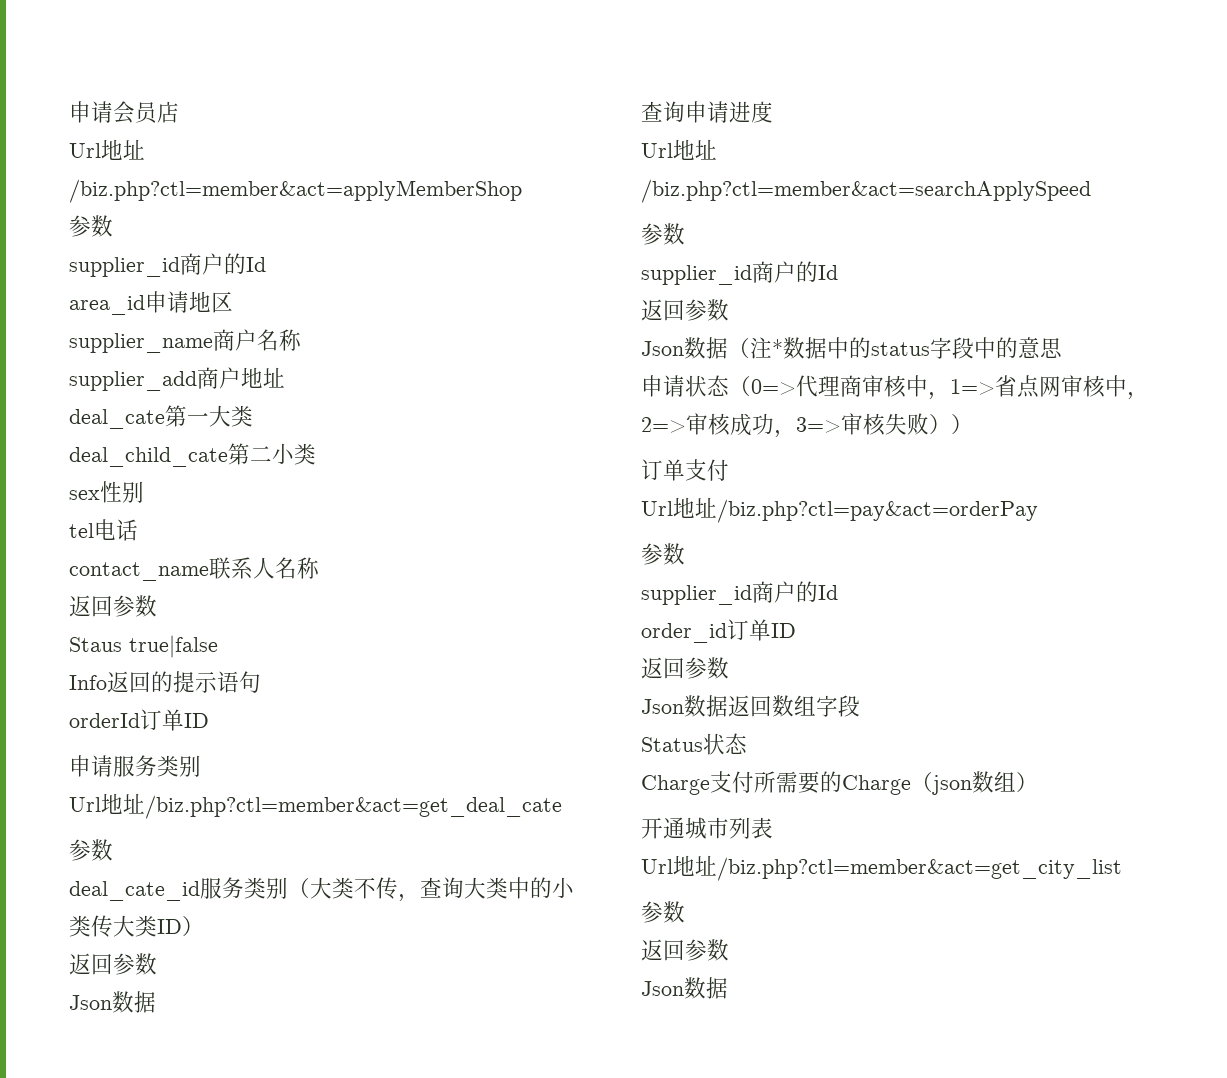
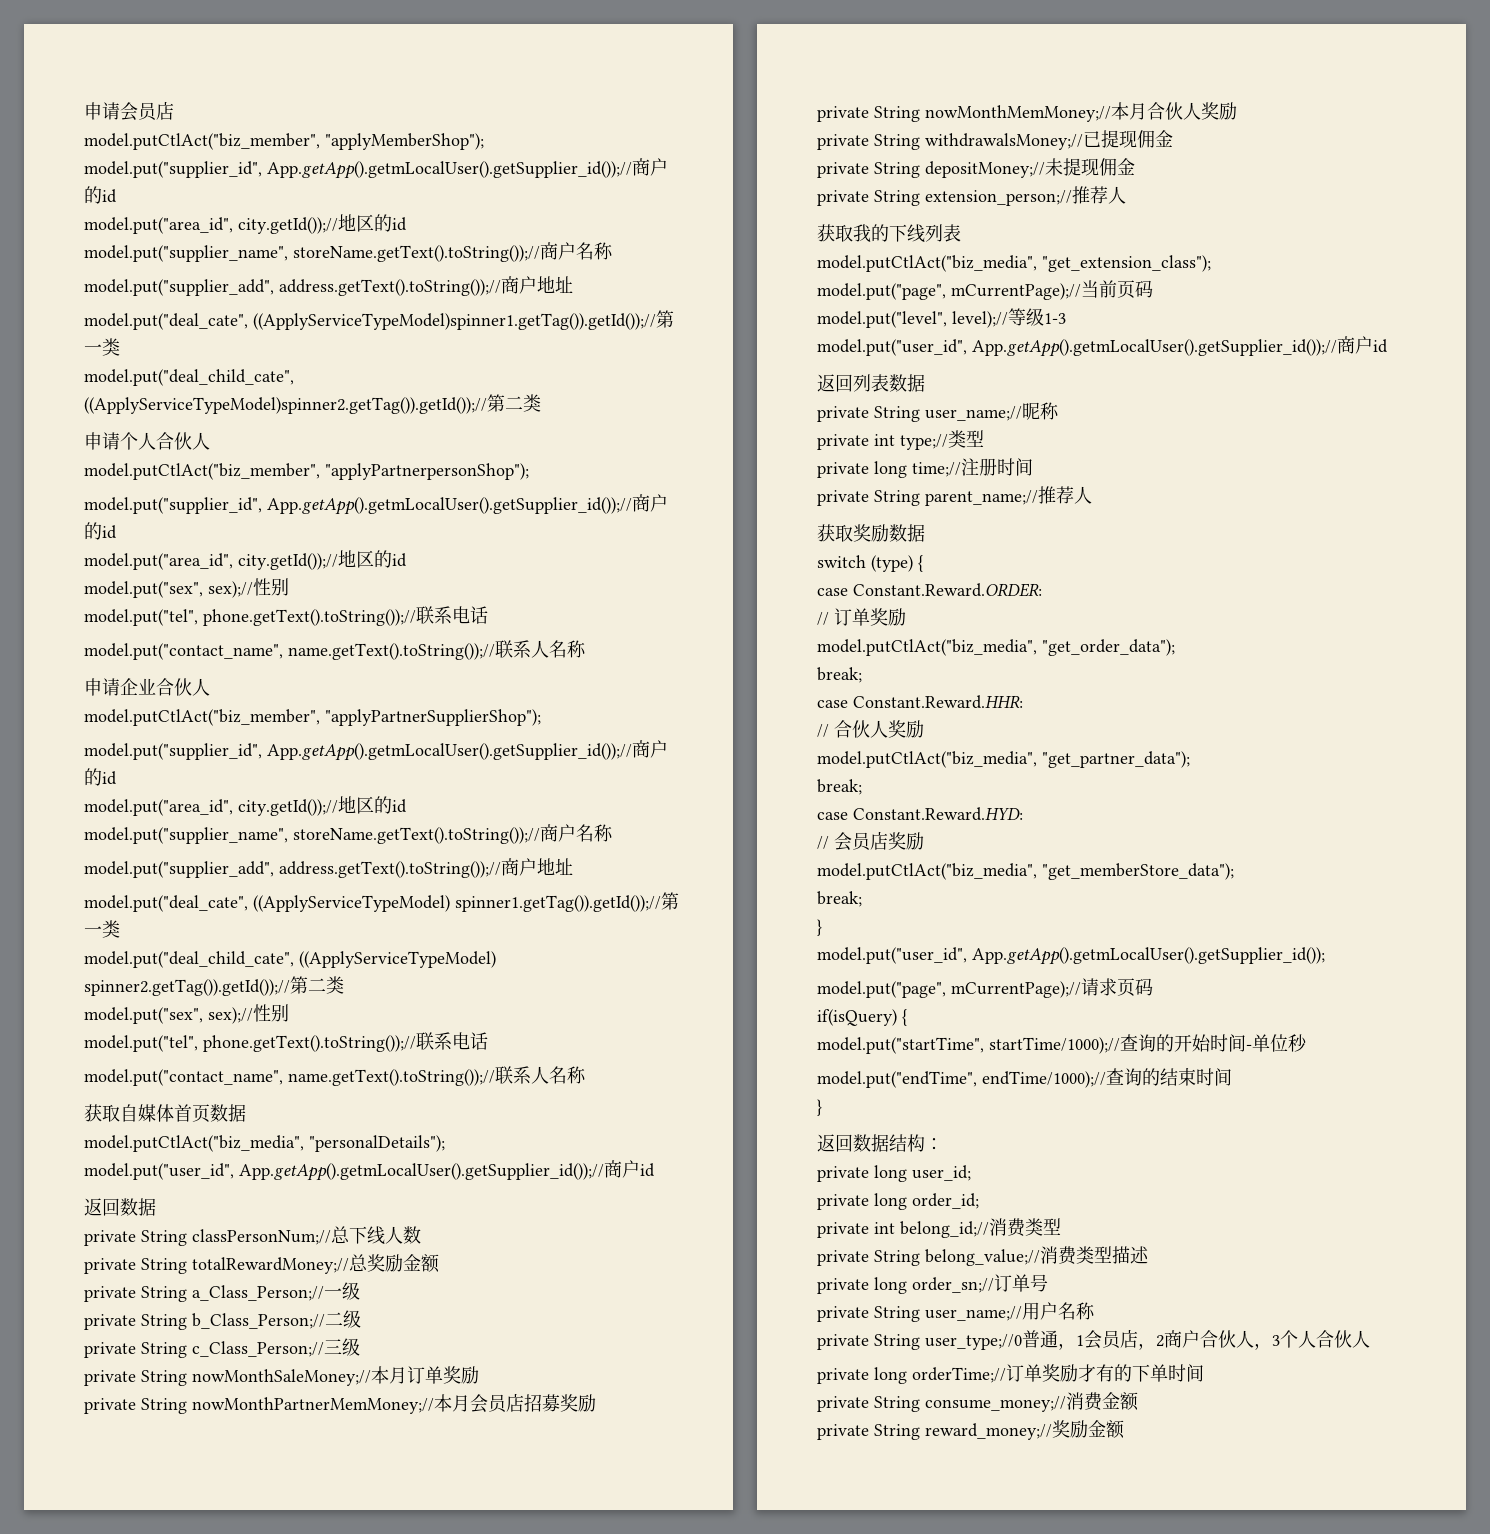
- Url地址/biz.php?ctl=member&act=applyMemberShop
- 参数
- supplier_id商户的Id
- area_id申请地区
- supplier_name商户名称
- supplier_add商户地址
- deal_cate第一大类
- deal_child_cate第二小类
- sex性别
- tel电话
- contact_name联系人名称
- 返回参数
- Staus true|false
- Info返回的提示语句
- orderId订单ID
- 申请服务类别
- Url地址/biz.php?ctl=member&act=get_deal_cate
- 参数
- deal_cate_id服务类别（大类不传，查询大类中的小类传大类ID）
- 返回参数
- Json数据
- 查询申请进度
- Url地址/biz.php?ctl=member&act=searchApplySpeed
- 参数
- supplier_id商户的Id
- 返回参数
- Json数据（注*数据中的status字段中的意思
- 申请状态（0=>代理商审核中，1=>省点网审核中，2=>审核成功，3=>审核失败））
- 订单支付
- Url地址/biz.php?ctl=pay&act=orderPay
- 参数
- supplier_id商户的Id
- order_id订单ID
- 返回参数
- Json数据返回数组字段
- Status状态
- Charge支付所需要的Charge（json数组）
- 开通城市列表
- Url地址/biz.php?ctl=member&act=get_city_list
- 参数
- 返回参数
- Json数据
+ model.putCtlAct("biz_member", "applyMemberShop");
+ model.put("supplier_id", App.getApp().getmLocalUser().getSupplier_id());//商户的id
+ model.put("area_id", city.getId());//地区的id
+ model.put("supplier_name", storeName.getText().toString());//商户名称
+ model.put("supplier_add", address.getText().toString());//商户地址
+ model.put("deal_cate", ((ApplyServiceTypeModel)spinner1.getTag()).getId());//第一类
+ model.put("deal_child_cate", ((ApplyServiceTypeModel)spinner2.getTag()).getId());//第二类
+ 申请个人合伙人
+ model.putCtlAct("biz_member", "applyPartnerpersonShop");
+ model.put("supplier_id", App.getApp().getmLocalUser().getSupplier_id());//商户的id
+ model.put("area_id", city.getId());//地区的id
+ model.put("sex", sex);//性别
+ model.put("tel", phone.getText().toString());//联系电话
+ model.put("contact_name", name.getText().toString());//联系人名称
+ 申请企业合伙人
+ model.putCtlAct("biz_member", "applyPartnerSupplierShop");
+ model.put("supplier_id", App.getApp().getmLocalUser().getSupplier_id());//商户的id
+ model.put("area_id", city.getId());//地区的id
+ model.put("supplier_name", storeName.getText().toString());//商户名称
+ model.put("supplier_add", address.getText().toString());//商户地址
+ model.put("deal_cate", ((ApplyServiceTypeModel) spinner1.getTag()).getId());//第一类
+ model.put("deal_child_cate", ((ApplyServiceTypeModel) spinner2.getTag()).getId());//第二类
+ model.put("sex", sex);//性别
+ model.put("tel", phone.getText().toString());//联系电话
+ model.put("contact_name", name.getText().toString());//联系人名称
+ 获取自媒体首页数据
+ model.putCtlAct("biz_media", "personalDetails");
+ model.put("user_id", App.getApp().getmLocalUser().getSupplier_id());//商户id
+ 返回数据
+ private String classPersonNum;//总下线人数
+ private String totalRewardMoney;//总奖励金额
+ private String a_Class_Person;//一级
+ private String b_Class_Person;//二级
+ private String c_Class_Person;//三级
+ private String nowMonthSaleMoney;//本月订单奖励
+ private String nowMonthPartnerMemMoney;//本月会员店招募奖励
+ private String nowMonthMemMoney;//本月合伙人奖励
+ private String withdrawalsMoney;//已提现佣金
+ private String depositMoney;//未提现佣金
+ private String extension_person;//推荐人
+ 获取我的下线列表
+ model.putCtlAct("biz_media", "get_extension_class");
+ model.put("page", mCurrentPage);//当前页码
+ model.put("level", level);//等级1-3
+ model.put("user_id", App.getApp().getmLocalUser().getSupplier_id());//商户id
+ 返回列表数据
+ private String user_name;//昵称
+ private int type;//类型
+ private long time;//注册时间
+ private String parent_name;//推荐人
+ 获取奖励数据
+ switch (type) {
+ case Constant.Reward.ORDER:
+ // 订单奖励
+ model.putCtlAct("biz_media", "get_order_data");
+ break;
+ case Constant.Reward.HHR:
+ // 合伙人奖励
+ model.putCtlAct("biz_media", "get_partner_data");
+ break;
+ case Constant.Reward.HYD:
+ // 会员店奖励
+ model.putCtlAct("biz_media", "get_memberStore_data");
+ break;
+ }
+ model.put("user_id", App.getApp().getmLocalUser().getSupplier_id());
+ model.put("page", mCurrentPage);//请求页码
+ if(isQuery) {
+ model.put("startTime", startTime/1000);//查询的开始时间-单位秒
+ model.put("endTime", endTime/1000);//查询的结束时间
+ }
+ 返回数据结构：
+ private long user_id;
+ private long order_id;
+ private int belong_id;//消费类型
+ private String belong_value;//消费类型描述
+ private long order_sn;//订单号
+ private String user_name;//用户名称
+ private String user_type;//0普通，1会员店，2商户合伙人，3个人合伙人
+ private long orderTime;//订单奖励才有的下单时间
+ private String consume_money;//消费金额
+ private String reward_money;//奖励金额

